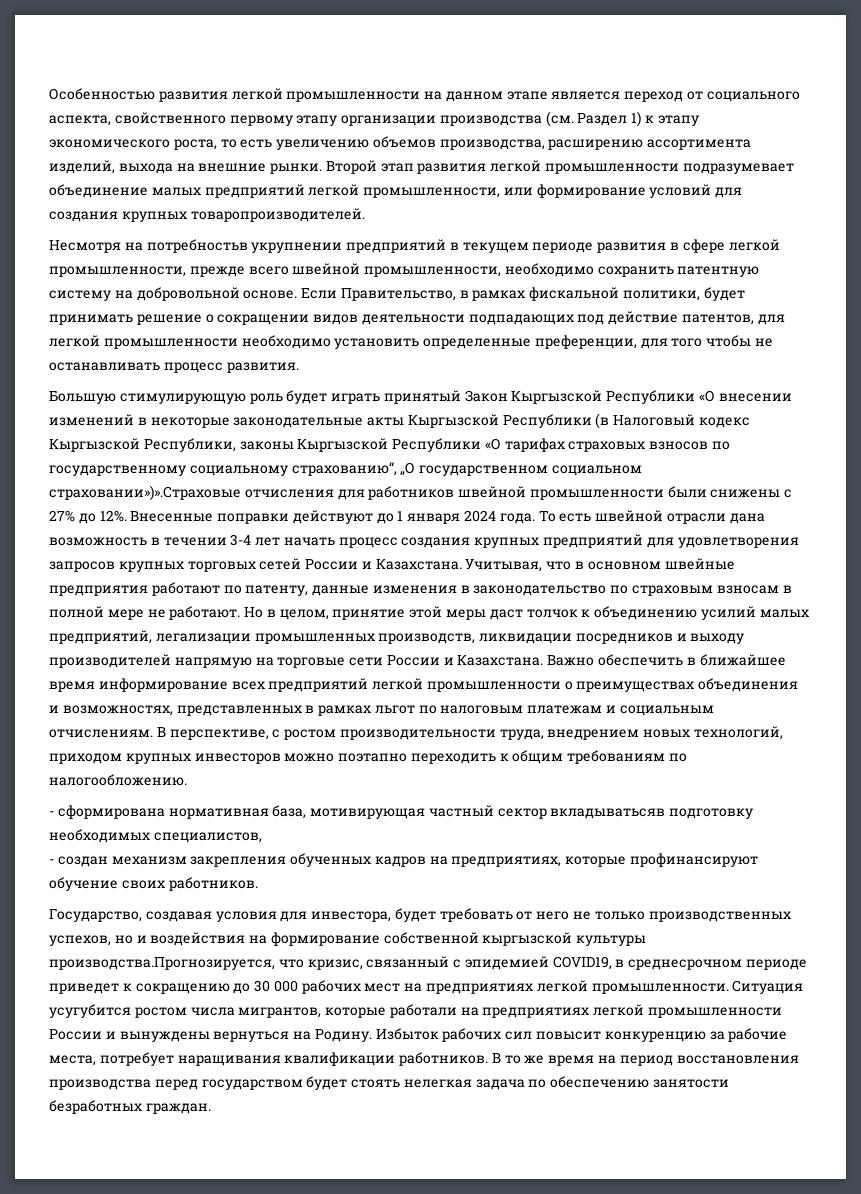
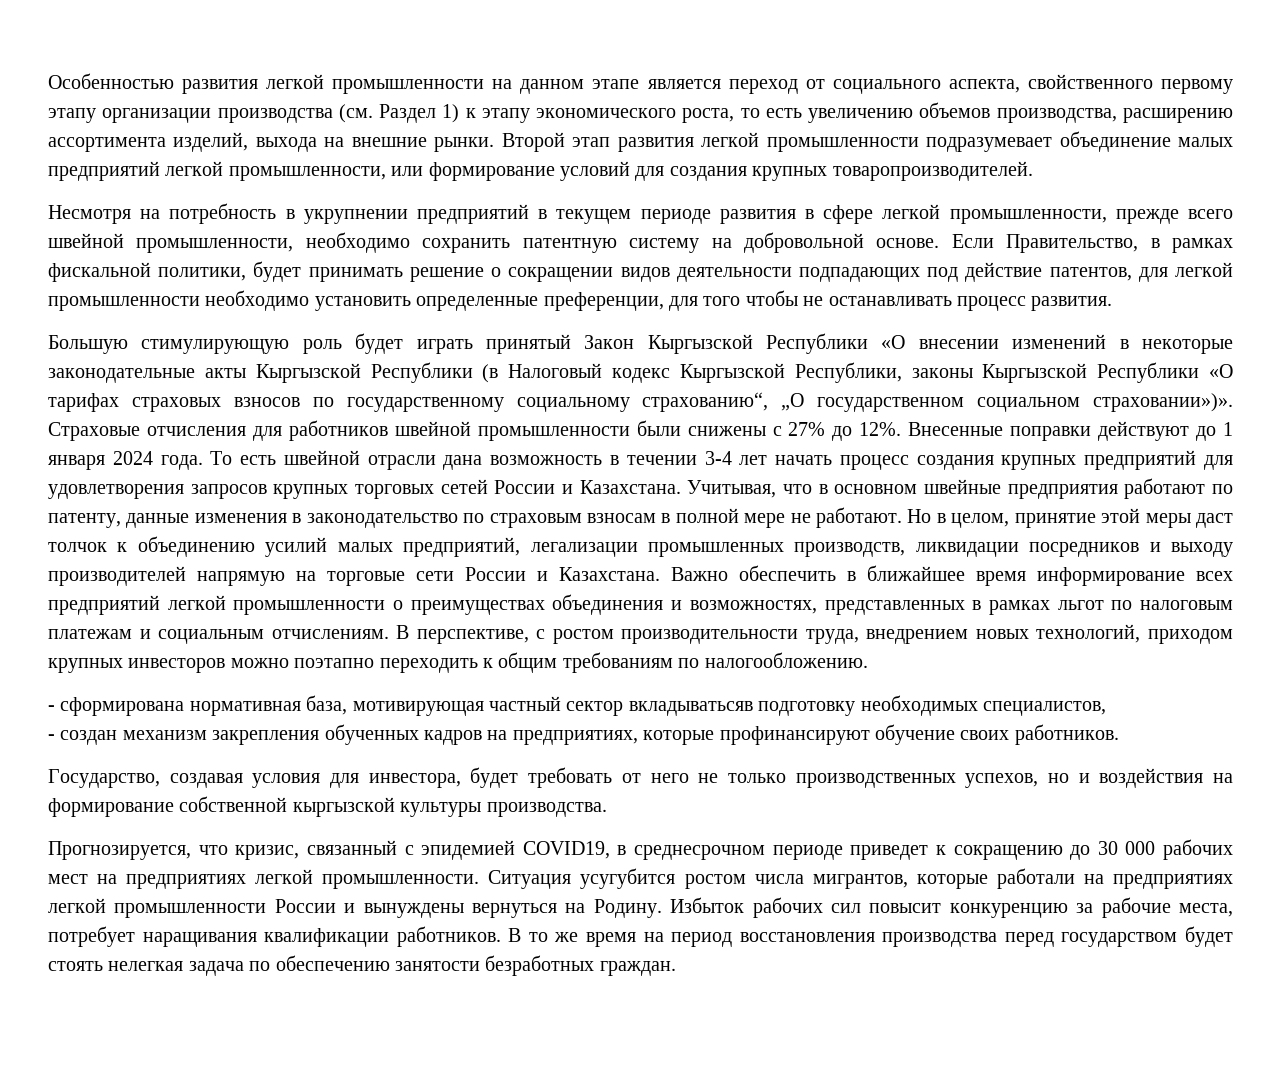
- Несмотря на потребностьв укрупнении предприятий в текущем периоде развития в сфере легкой промышленности, прежде всего швейной промышленности, необходимо сохранить патентную систему на добровольной основе.
+ Несмотря на потребность в укрупнении предприятий в текущем периоде развития в сфере легкой промышленности, прежде всего швейной промышленности, необходимо сохранить патентную систему на добровольной основе.
- Большую стимулирующую роль будет играть принятый Закон Кыргызской Республики «О внесении изменений в некоторые законодательные акты Кыргызской Республики (в Налоговый кодекс Кыргызской Республики, законы Кыргызской Республики «О тарифах страховых взносов по государственному социальному страхованию“, „О государственном социальном страховании»)».Страховые отчисления для работников швейной промышленности были снижены с 27% до 12%.
+ Большую стимулирующую роль будет играть принятый Закон Кыргызской Республики «О внесении изменений в некоторые законодательные акты Кыргызской Республики (в Налоговый кодекс Кыргызской Республики, законы Кыргызской Республики «О тарифах страховых взносов по государственному социальному страхованию“, „О государственном социальном страховании»)». Страховые отчисления для работников швейной промышленности были снижены с 27% до 12%.
- Государство, создавая условия для инвестора, будет требовать от него не только производственных успехов, но и воздействия на формирование собственной кыргызской культуры производства.Прогнозируется, что кризис, связанный с эпидемией COVID19, в среднесрочном периоде приведет к сокращению до 30 000 рабочих мест на предприятиях легкой промышленности.
+ Государство, создавая условия для инвестора, будет требовать от него не только производственных успехов, но и воздействия на формирование собственной кыргызской культуры производства.
+ Прогнозируется, что кризис, связанный с эпидемией COVID19, в среднесрочном периоде приведет к сокращению до 30 000 рабочих мест на предприятиях легкой промышленности.

